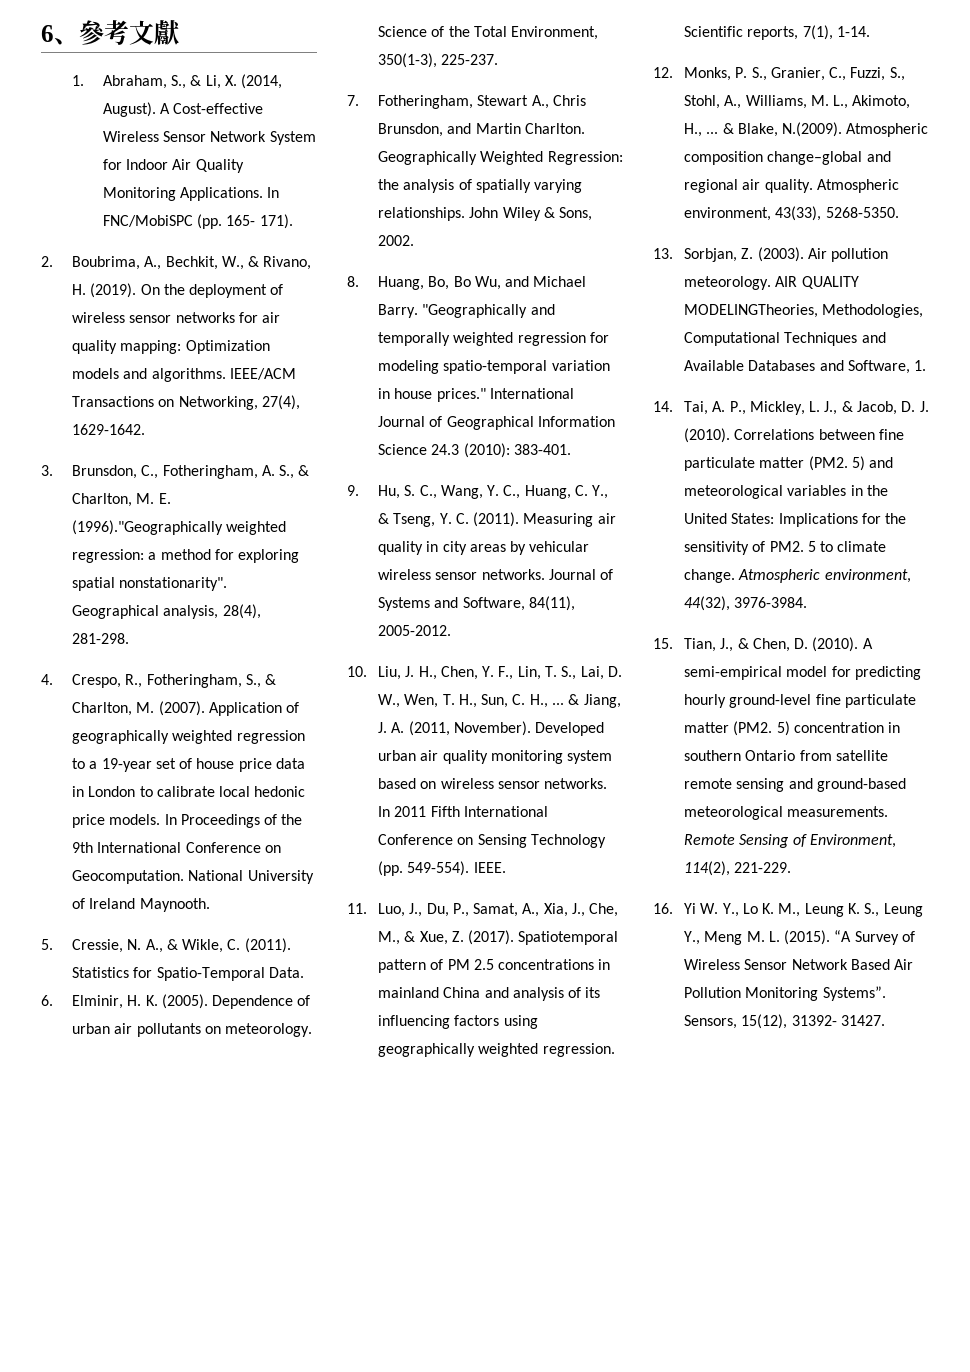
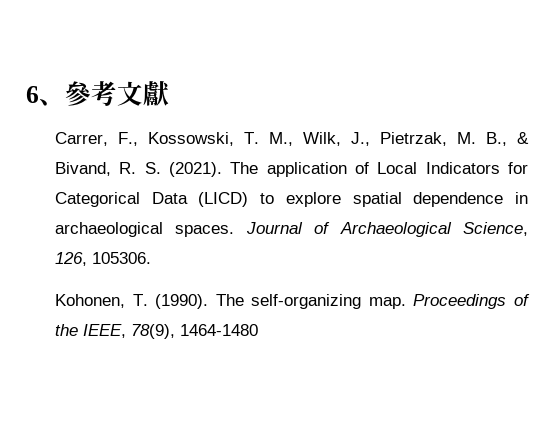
- 1. Abraham, S., & Li, X. (2014, August). A Cost-effective Wireless Sensor Network System for Indoor Air Quality Monitoring Applications. In FNC/MobiSPC (pp. 165- 171).
- 2. Boubrima, A., Bechkit, W., & Rivano, H. (2019). On the deployment of wireless sensor networks for air quality mapping: Optimization models and algorithms. IEEE/ACM Transactions on Networking, 27(4), 1629-1642.
- 3. Brunsdon, C., Fotheringham, A. S., & Charlton, M. E. (1996)."Geographically weighted regression: a method for exploring spatial nonstationarity". Geographical analysis, 28(4), 281-298.
- 4. Crespo, R., Fotheringham, S., & Charlton, M. (2007). Application of geographically weighted regression to a 19-year set of house price data in London to calibrate local hedonic price models. In Proceedings of the 9th International Conference on Geocomputation. National University of Ireland Maynooth.
- 5. Cressie, N. A., & Wikle, C. (2011). Statistics for Spatio-Temporal Data.
- 6. Elminir, H. K. (2005). Dependence of urban air pollutants on meteorology. Science of the Total Environment, 350(1-3), 225-237.
- 7. Fotheringham, Stewart A., Chris Brunsdon, and Martin Charlton. Geographically Weighted Regression: the analysis of spatially varying relationships. John Wiley & Sons, 2002.
- 8. Huang, Bo, Bo Wu, and Michael Barry. "Geographically and temporally weighted regression for modeling spatio-temporal variation in house prices." International Journal of Geographical Information Science 24.3 (2010): 383-401.
- 9. Hu, S. C., Wang, Y. C., Huang, C. Y., & Tseng, Y. C. (2011). Measuring air quality in city areas by vehicular wireless sensor networks. Journal of Systems and Software, 84(11), 2005-2012.
- 10. Liu, J. H., Chen, Y. F., Lin, T. S., Lai, D. W., Wen, T. H., Sun, C. H., ... & Jiang, J. A. (2011, November). Developed urban air quality monitoring system based on wireless sensor networks. In 2011 Fifth International Conference on Sensing Technology (pp. 549-554). IEEE.
- 11. Luo, J., Du, P., Samat, A., Xia, J., Che, M., & Xue, Z. (2017). Spatiotemporal pattern of PM 2.5 concentrations in mainland China and analysis of its influencing factors using geographically weighted regression. Scientific reports, 7(1), 1-14.
- 12. Monks, P. S., Granier, C., Fuzzi, S., Stohl, A., Williams, M. L., Akimoto, H., ... & Blake, N.(2009). Atmospheric composition change–global and regional air quality. Atmospheric environment, 43(33), 5268-5350.
- 13. Sorbjan, Z. (2003). Air pollution meteorology. AIR QUALITY MODELINGTheories, Methodologies, Computational Techniques and Available Databases and Software, 1.
- 14. Tai, A. P., Mickley, L. J., & Jacob, D. J. (2010). Correlations between fine particulate matter (PM2. 5) and meteorological variables in the United States: Implications for the sensitivity of PM2. 5 to climate change. Atmospheric environment, 44(32), 3976-3984.
- 15. Tian, J., & Chen, D. (2010). A semi-empirical model for predicting hourly ground-level fine particulate matter (PM2. 5) concentration in southern Ontario from satellite remote sensing and ground-based meteorological measurements. Remote Sensing of Environment, 114(2), 221-229.
- 16. Yi W. Y., Lo K. M., Leung K. S., Leung Y., Meng M. L. (2015). “A Survey of Wireless Sensor Network Based Air Pollution Monitoring Systems”. Sensors, 15(12), 31392- 31427.
+ Carrer, F., Kossowski, T. M., Wilk, J., Pietrzak, M. B., & Bivand, R. S. (2021). The application of Local Indicators for Categorical Data (LICD) to explore spatial dependence in archaeological spaces. Journal of Archaeological Science, 126, 105306.
+ Kohonen, T. (1990). The self-organizing map. Proceedings of the IEEE, 78(9), 1464-1480

